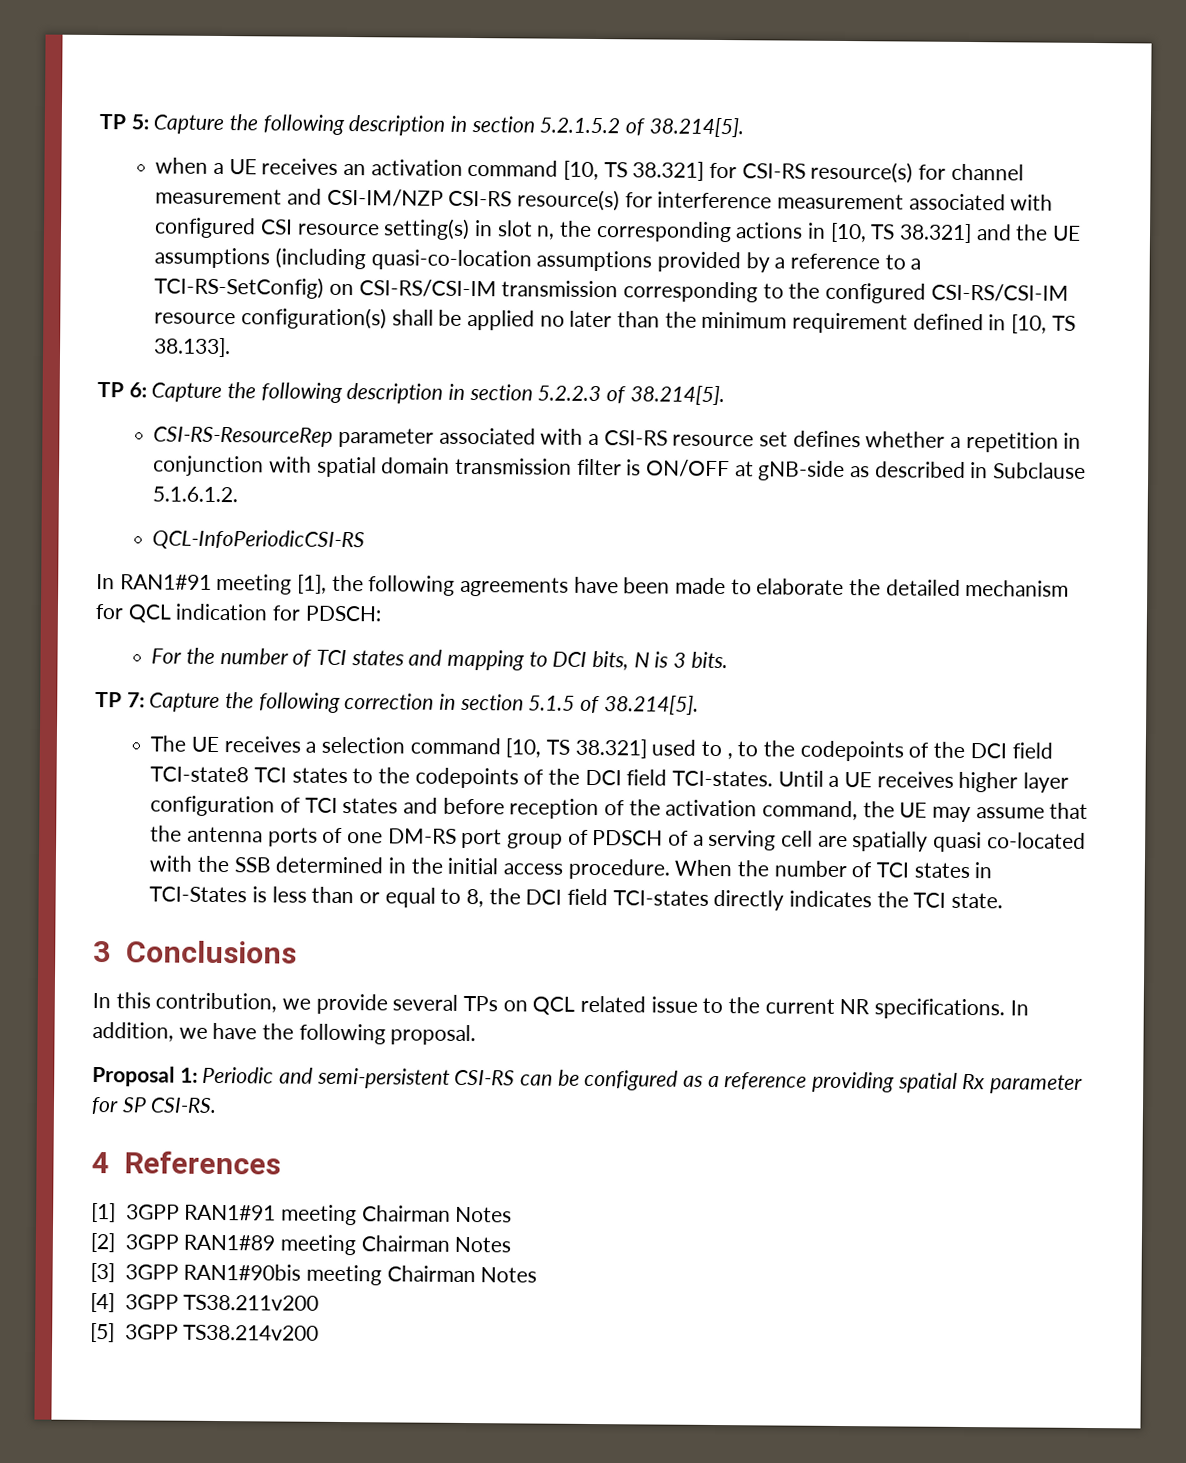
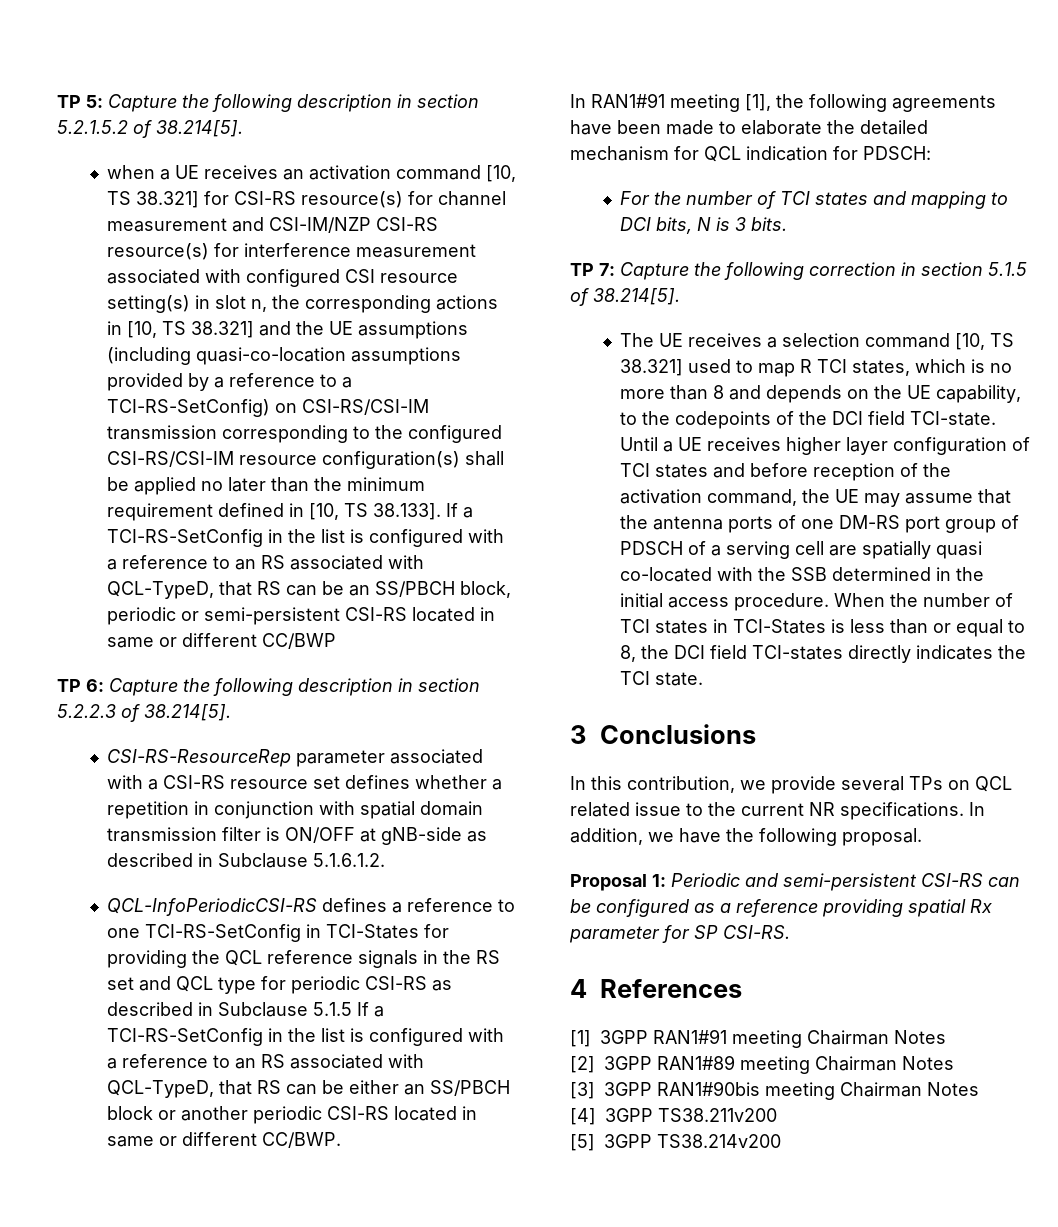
- when a UE receives an activation command [10, TS 38.321] for CSI-RS resource(s) for channel measurement and CSI-IM/NZP CSI-RS resource(s) for interference measurement associated with configured CSI resource setting(s) in slot n, the corresponding actions in [10, TS 38.321] and the UE assumptions (including quasi-co-location assumptions provided by a reference to a TCI-RS-SetConfig) on CSI-RS/CSI-IM transmission corresponding to the configured CSI-RS/CSI-IM resource configuration(s) shall be applied no later than the minimum requirement defined in [10, TS 38.133].
+ when a UE receives an activation command [10, TS 38.321] for CSI-RS resource(s) for channel measurement and CSI-IM/NZP CSI-RS resource(s) for interference measurement associated with configured CSI resource setting(s) in slot n, the corresponding actions in [10, TS 38.321] and the UE assumptions (including quasi-co-location assumptions provided by a reference to a TCI-RS-SetConfig) on CSI-RS/CSI-IM transmission corresponding to the configured CSI-RS/CSI-IM resource configuration(s) shall be applied no later than the minimum requirement defined in [10, TS 38.133]. If a TCI-RS-SetConfig in the list is configured with a reference to an RS associated with QCL-TypeD, that RS can be an SS/PBCH block, periodic or semi-persistent CSI-RS located in same or different CC/BWP
- QCL-InfoPeriodicCSI-RS
+ QCL-InfoPeriodicCSI-RS defines a reference to one TCI-RS-SetConfig in TCI-States for providing the QCL reference signals in the RS set and QCL type for periodic CSI-RS as described in Subclause 5.1.5 If a TCI-RS-SetConfig in the list is configured with a reference to an RS associated with QCL-TypeD, that RS can be either an SS/PBCH block or another periodic CSI-RS located in same or different CC/BWP.
- The UE receives a selection command [10, TS 38.321] used to , to the codepoints of the DCI field TCI-state8 TCI states to the codepoints of the DCI field TCI-states.
+ The UE receives a selection command [10, TS 38.321] used to map R TCI states, which is no more than 8 and depends on the UE capability, to the codepoints of the DCI field TCI-state.

